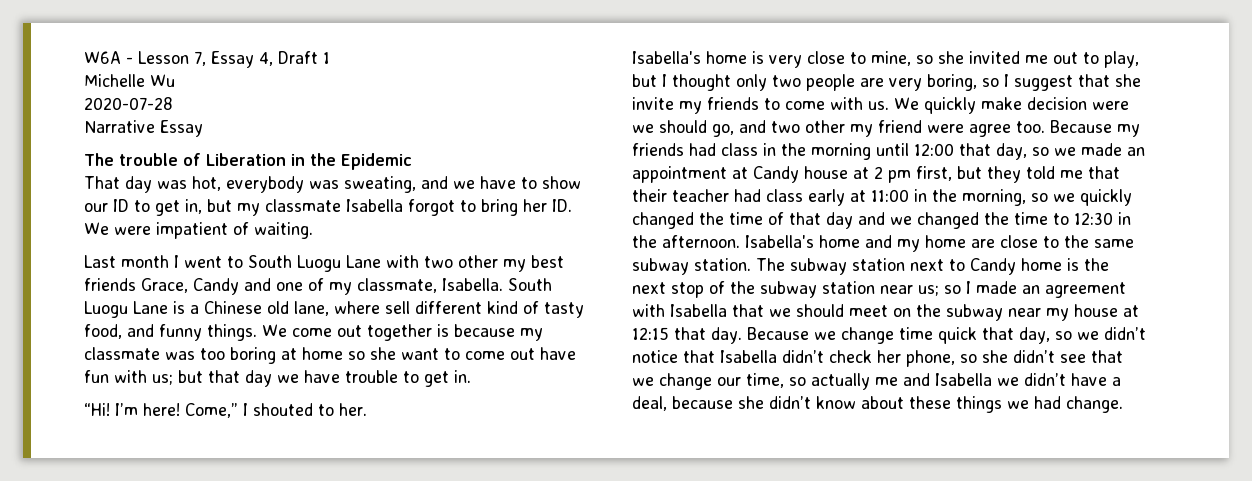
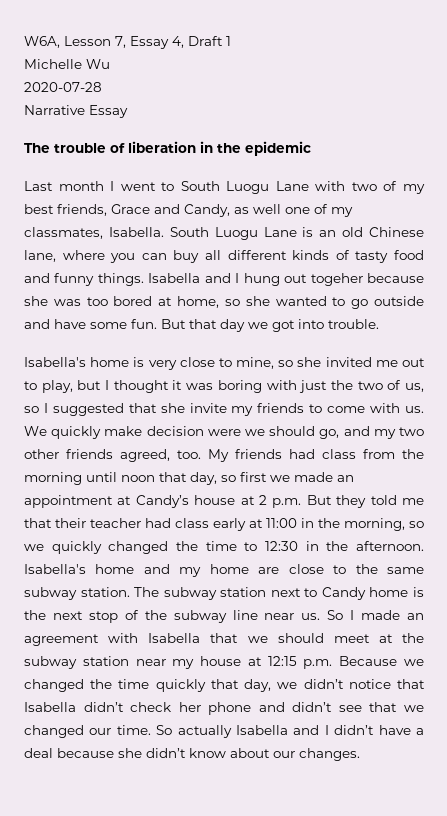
- W6A - Lesson 7, Essay 4, Draft 1
+ W6A, Lesson 7, Essay 4, Draft 1
- The trouble of Liberation in the Epidemic
- That day was hot, everybody was sweating, and we have to show our ID to get in, but my classmate Isabella forgot to bring her ID. We were impatient of waiting.
+ The trouble of liberation in the epidemic
- Last month I went to South Luogu Lane with two other my best friends Grace, Candy and one of my classmate, Isabella.
+ Last month I went to South Luogu Lane with two of my best friends, Grace and Candy, as well one of my classmates, Isabella.
- South Luogu Lane is a Chinese old lane, where sell different kind of tasty food, and funny things.
+ South Luogu Lane is an old Chinese lane, where you can buy all different kinds of tasty food and funny things.
- We come out together is because my classmate was too boring at home so she want to come out have fun with us; but that day we have trouble to get in.
- “Hi! I’m here! Come,” I shouted to her.
+ Isabella and I hung out togeher because she was too bored at home, so she wanted to go outside and have some fun. But that day we got into trouble.
- Isabella's home is very close to mine, so she invited me out to play, but I thought only two people are very boring, so I suggest that she invite my friends to come with us.
+ Isabella's home is very close to mine, so she invited me out to play, but I thought it was boring with just the two of us, so I suggested that she invite my friends to come with us.
- We quickly make decision were we should go, and two other my friend were agree too. Because my friends had class in the morning until 12:00 that day, so we made an appointment at Candy house at 2 pm first, but they told me that their teacher had class early at 11:00 in the morning, so we quickly changed the time of that day and we changed the time to 12:30 in the afternoon.
+ We quickly make decision were we should go, and my two other friends agreed, too. My friends had class from the morning until noon that day, so first we made an appointment at Candy’s house at 2 p.m. But they told me that their teacher had class early at 11:00 in the morning, so we quickly changed the time to 12:30 in the afternoon.
- The subway station next to Candy home is the next stop of the subway station near us; so I made an agreement with Isabella that we should meet on the subway near my house at 12:15 that day. Because we change time quick that day, so we didn’t notice that Isabella didn’t check her phone, so she didn’t see that we change our time, so actually me and Isabella we didn’t have a deal, because she didn’t know about these things we had change.
+ The subway station next to Candy home is the next stop of the subway line near us. So I made an agreement with Isabella that we should meet at the subway station near my house at 12:15 p.m. Because we changed the time quickly that day, we didn’t notice that Isabella didn’t check her phone and didn’t see that we changed our time. So actually Isabella and I didn’t have a deal because she didn’t know about our changes.

